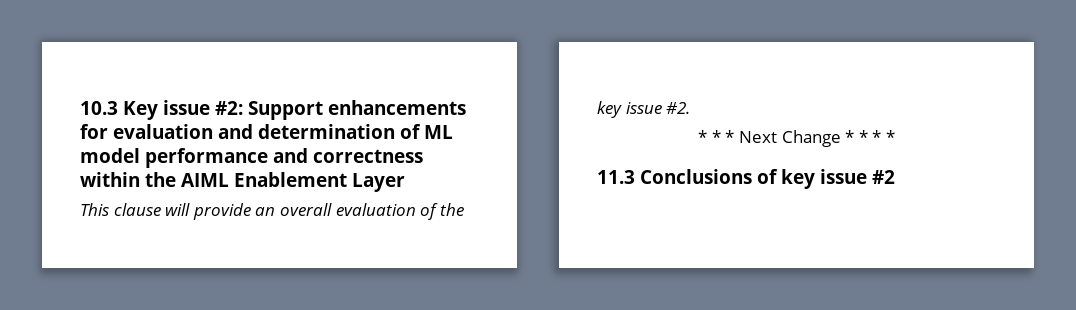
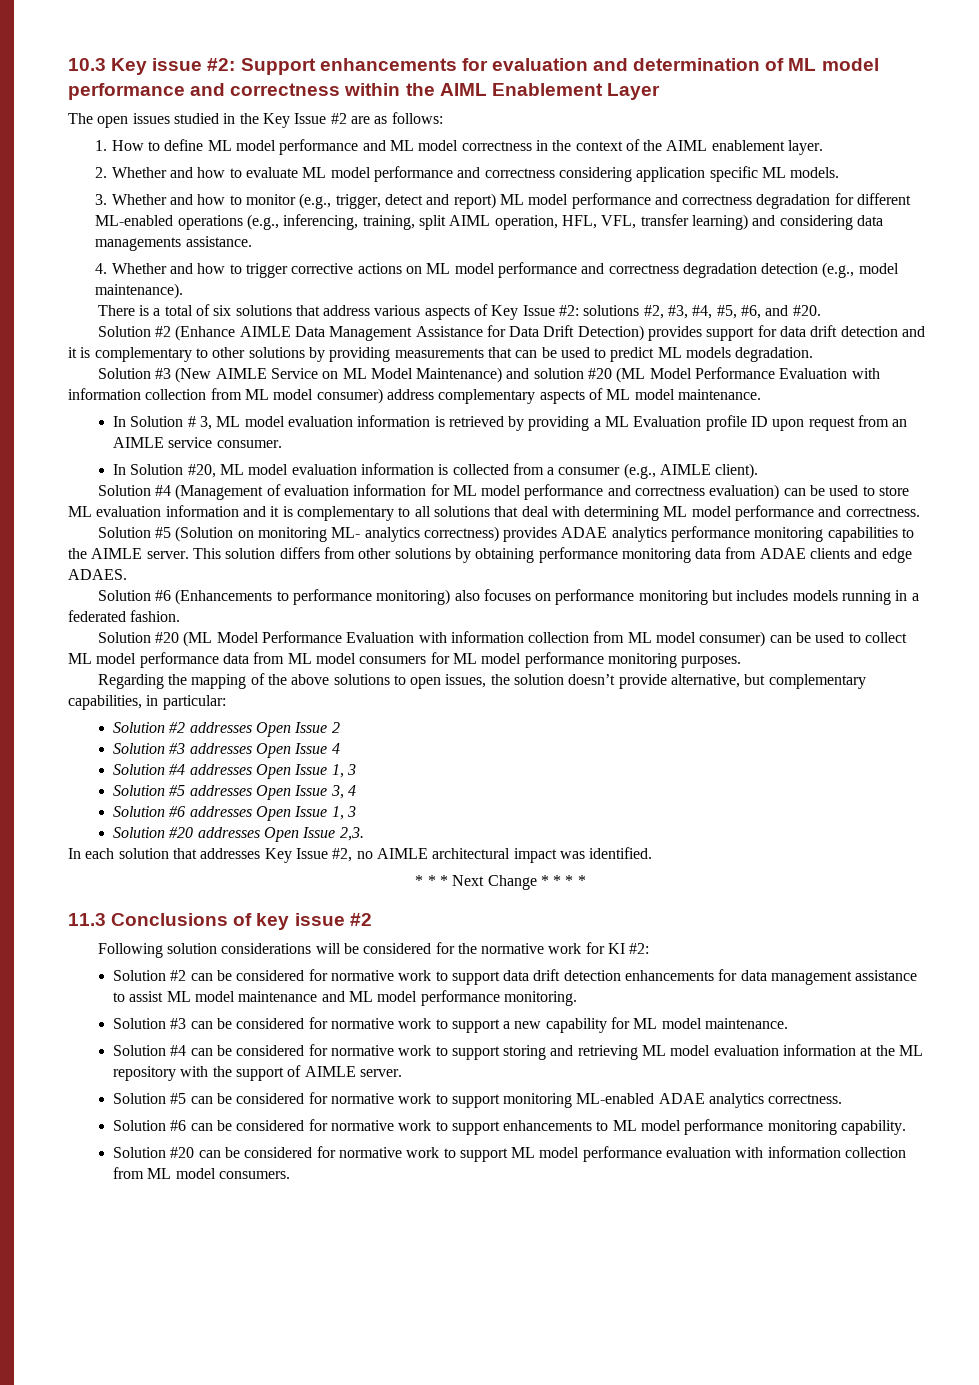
- This clause will provide an overall evaluation of the key issue #2.
+ The open issues studied in the Key Issue #2 are as follows:
+ 1. How to define ML model performance and ML model correctness in the context of the AIML enablement layer.
+ 2. Whether and how to evaluate ML model performance and correctness considering application specific ML models.
+ 3. Whether and how to monitor (e.g., trigger, detect and report) ML model performance and correctness degradation for different ML-enabled operations (e.g., inferencing, training, split AIML operation, HFL, VFL, transfer learning) and considering data managements assistance.
+ 4. Whether and how to trigger corrective actions on ML model performance and correctness degradation detection (e.g., model maintenance).
+ There is a total of six solutions that address various aspects of Key Issue #2: solutions #2, #3, #4, #5, #6, and #20.
+ Solution #2 (Enhance AIMLE Data Management Assistance for Data Drift Detection) provides support for data drift detection and it is complementary to other solutions by providing measurements that can be used to predict ML models degradation.
+ Solution #3 (New AIMLE Service on ML Model Maintenance) and solution #20 (ML Model Performance Evaluation with information collection from ML model consumer) address complementary aspects of ML model maintenance.
+ In Solution # 3, ML model evaluation information is retrieved by providing a ML Evaluation profile ID upon request from an AIMLE service consumer.
+ In Solution #20, ML model evaluation information is collected from a consumer (e.g., AIMLE client).
+ Solution #4 (Management of evaluation information for ML model performance and correctness evaluation) can be used to store ML evaluation information and it is complementary to all solutions that deal with determining ML model performance and correctness.
+ Solution #5 (Solution on monitoring ML- analytics correctness) provides ADAE analytics performance monitoring capabilities to the AIMLE server. This solution differs from other solutions by obtaining performance monitoring data from ADAE clients and edge ADAES.
+ Solution #6 (Enhancements to performance monitoring) also focuses on performance monitoring but includes models running in a federated fashion.
+ Solution #20 (ML Model Performance Evaluation with information collection from ML model consumer) can be used to collect ML model performance data from ML model consumers for ML model performance monitoring purposes.
+ Regarding the mapping of the above solutions to open issues, the solution doesn’t provide alternative, but complementary capabilities, in particular:
+ Solution #2 addresses Open Issue 2
+ Solution #3 addresses Open Issue 4
+ Solution #4 addresses Open Issue 1, 3
+ Solution #5 addresses Open Issue 3, 4
+ Solution #6 addresses Open Issue 1, 3
+ Solution #20 addresses Open Issue 2,3.
+ In each solution that addresses Key Issue #2, no AIMLE architectural impact was identified.
+ Following solution considerations will be considered for the normative work for KI #2:
+ Solution #2 can be considered for normative work to support data drift detection enhancements for data management assistance to assist ML model maintenance and ML model performance monitoring.
+ Solution #3 can be considered for normative work to support a new capability for ML model maintenance.
+ Solution #4 can be considered for normative work to support storing and retrieving ML model evaluation information at the ML repository with the support of AIMLE server.
+ Solution #5 can be considered for normative work to support monitoring ML-enabled ADAE analytics correctness.
+ Solution #6 can be considered for normative work to support enhancements to ML model performance monitoring capability.
+ Solution #20 can be considered for normative work to support ML model performance evaluation with information collection from ML model consumers.

